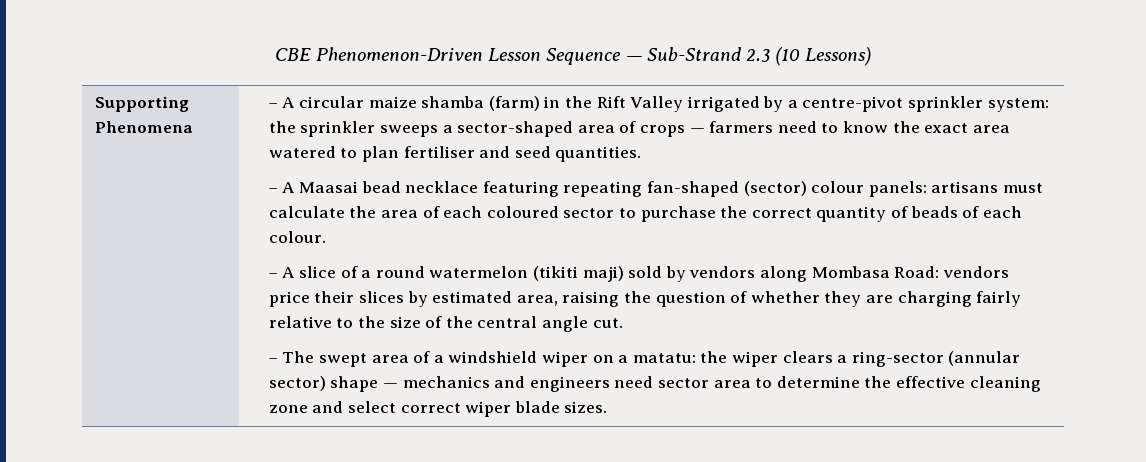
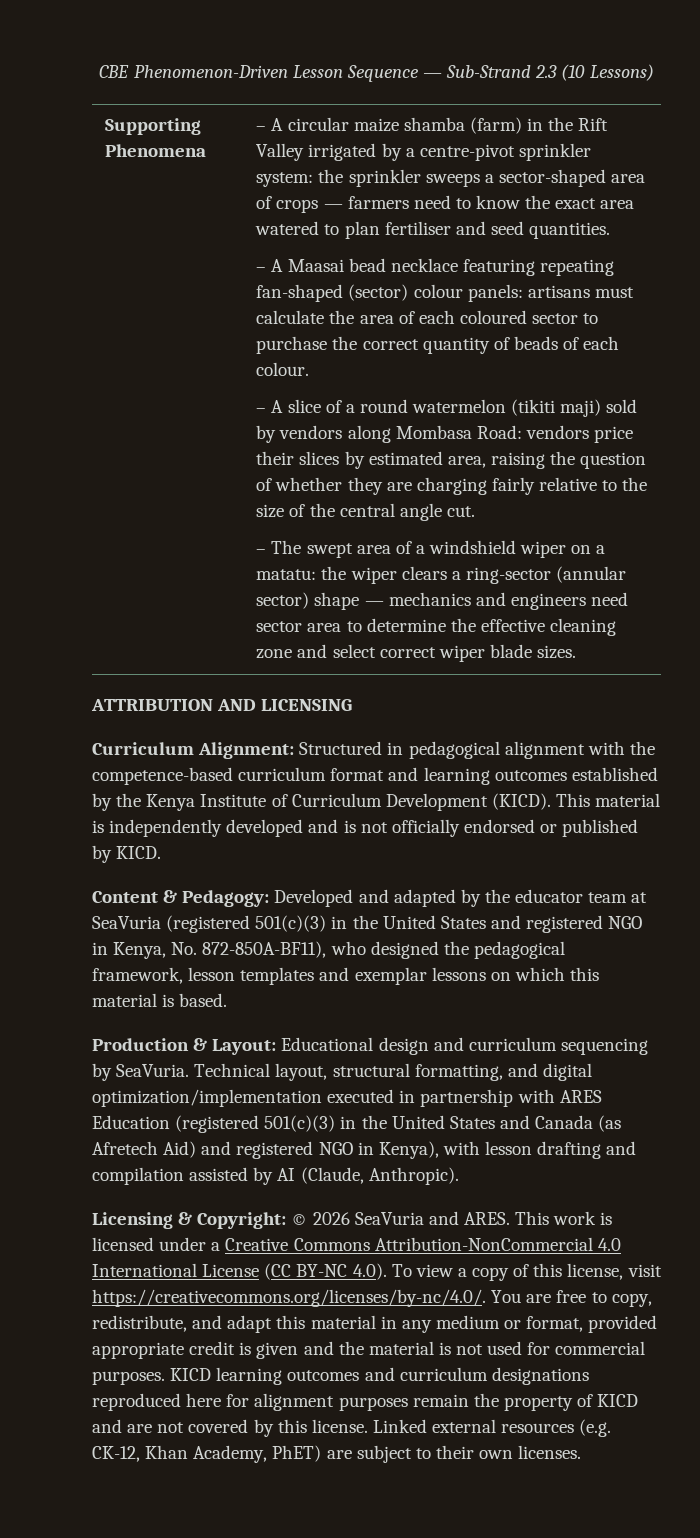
+ ATTRIBUTION AND LICENSING
+ Curriculum Alignment: Structured in pedagogical alignment with the competence-based curriculum format and learning outcomes established by the Kenya Institute of Curriculum Development (KICD). This material is independently developed and is not officially endorsed or published by KICD.
+ Content & Pedagogy: Developed and adapted by the educator team at SeaVuria (registered 501(c)(3) in the United States and registered NGO in Kenya, No. 872-850A-BF11), who designed the pedagogical framework, lesson templates and exemplar lessons on which this material is based.
+ Production & Layout: Educational design and curriculum sequencing by SeaVuria. Technical layout, structural formatting, and digital optimization/implementation executed in partnership with ARES Education (registered 501(c)(3) in the United States and Canada (as Afretech Aid) and registered NGO in Kenya), with lesson drafting and compilation assisted by AI (Claude, Anthropic).
+ Licensing & Copyright: © 2026 SeaVuria and ARES. This work is licensed under a Creative Commons Attribution-NonCommercial 4.0 International License (CC BY-NC 4.0). To view a copy of this license, visit https://creativecommons.org/licenses/by-nc/4.0/. You are free to copy, redistribute, and adapt this material in any medium or format, provided appropriate credit is given and the material is not used for commercial purposes. KICD learning outcomes and curriculum designations reproduced here for alignment purposes remain the property of KICD and are not covered by this license. Linked external resources (e.g. CK-12, Khan Academy, PhET) are subject to their own licenses.

